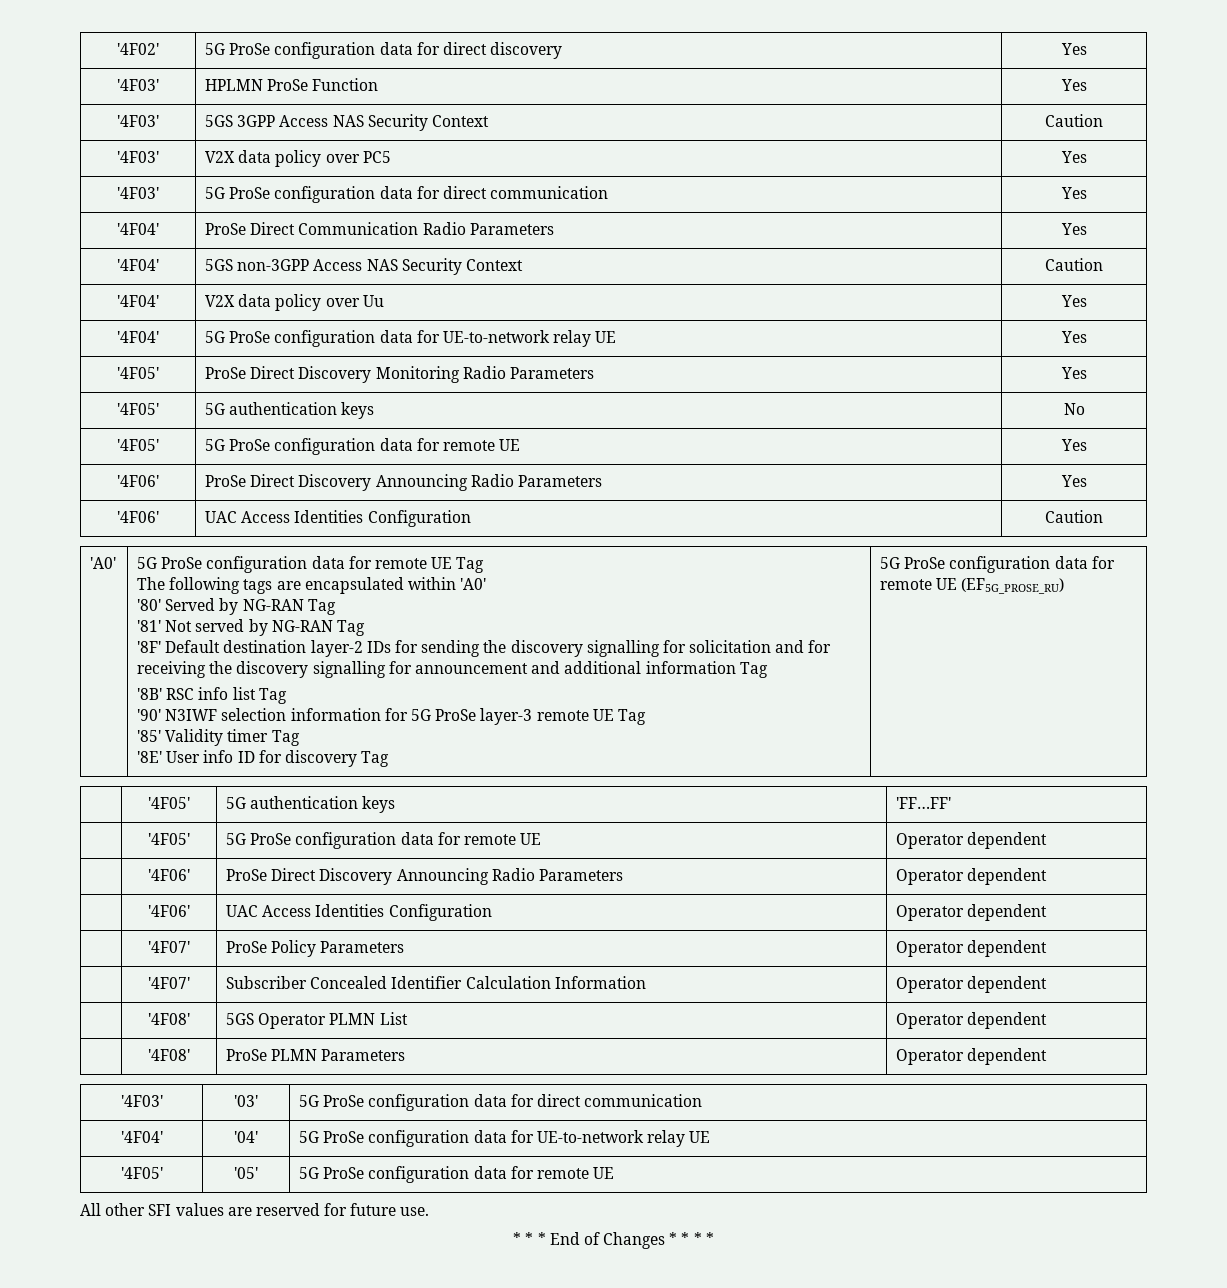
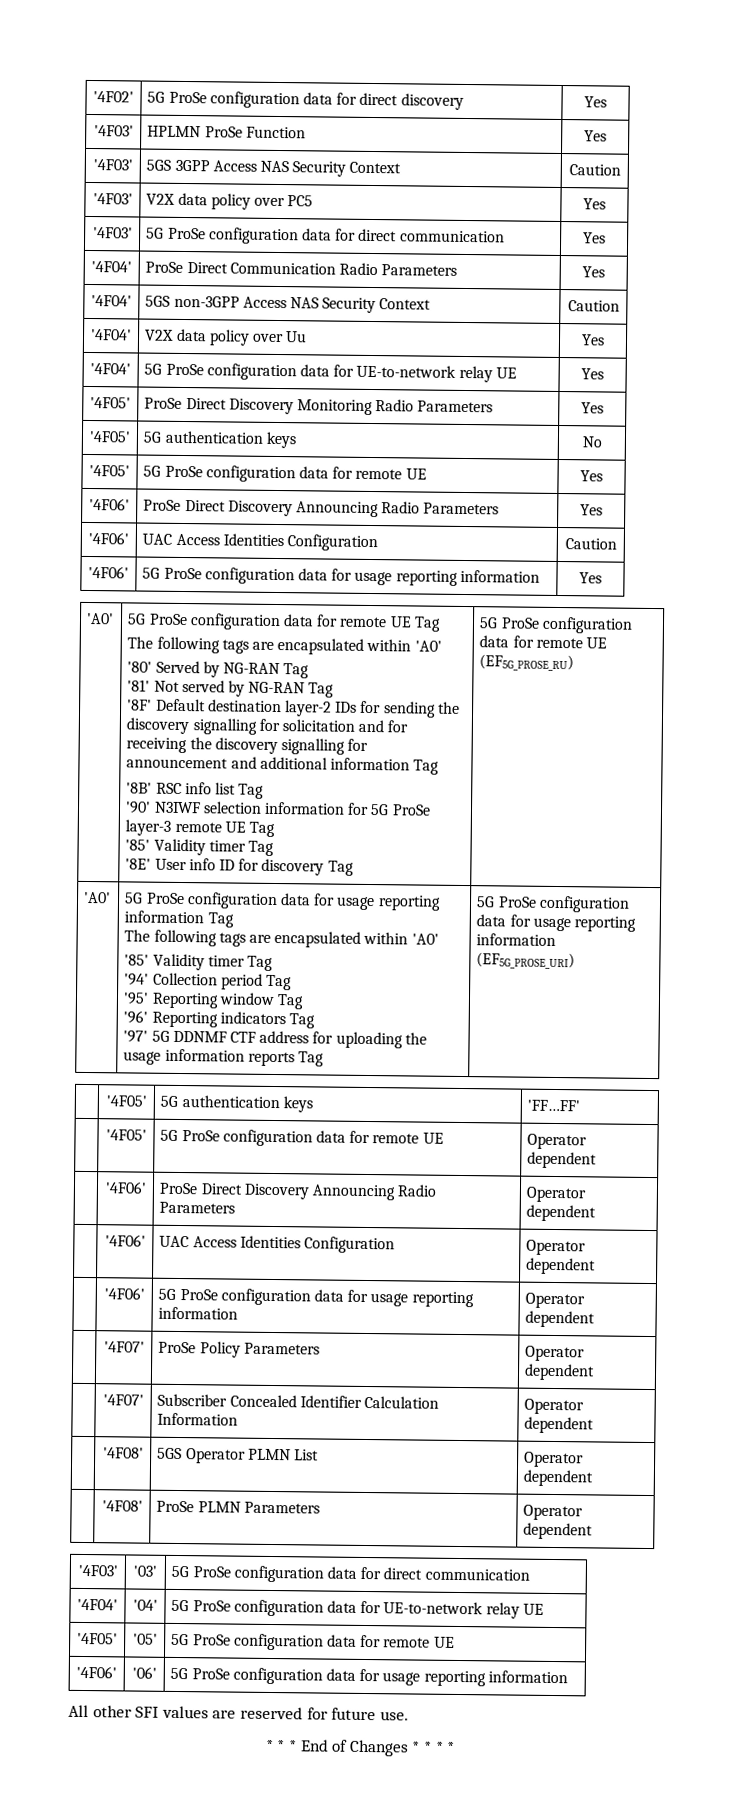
+ '4F06' | 5G ProSe configuration data for usage reporting information | Yes
+ 'A0' | 5G ProSe configuration data for usage reporting information Tag
+ The following tags are encapsulated within 'A0'
+ '85' Validity timer Tag
+ '94' Collection period Tag
+ '95' Reporting window Tag
+ '96' Reporting indicators Tag
+ '97' 5G DDNMF CTF address for uploading the usage information reports Tag | 5G ProSe configuration data for usage reporting information (EF5G_PROSE_URI)
+ | '4F06' | 5G ProSe configuration data for usage reporting information | Operator dependent
+ '4F06' | '06' | 5G ProSe configuration data for usage reporting information

